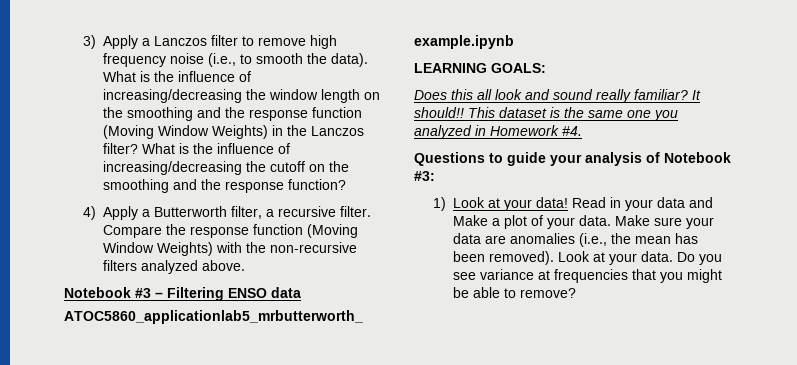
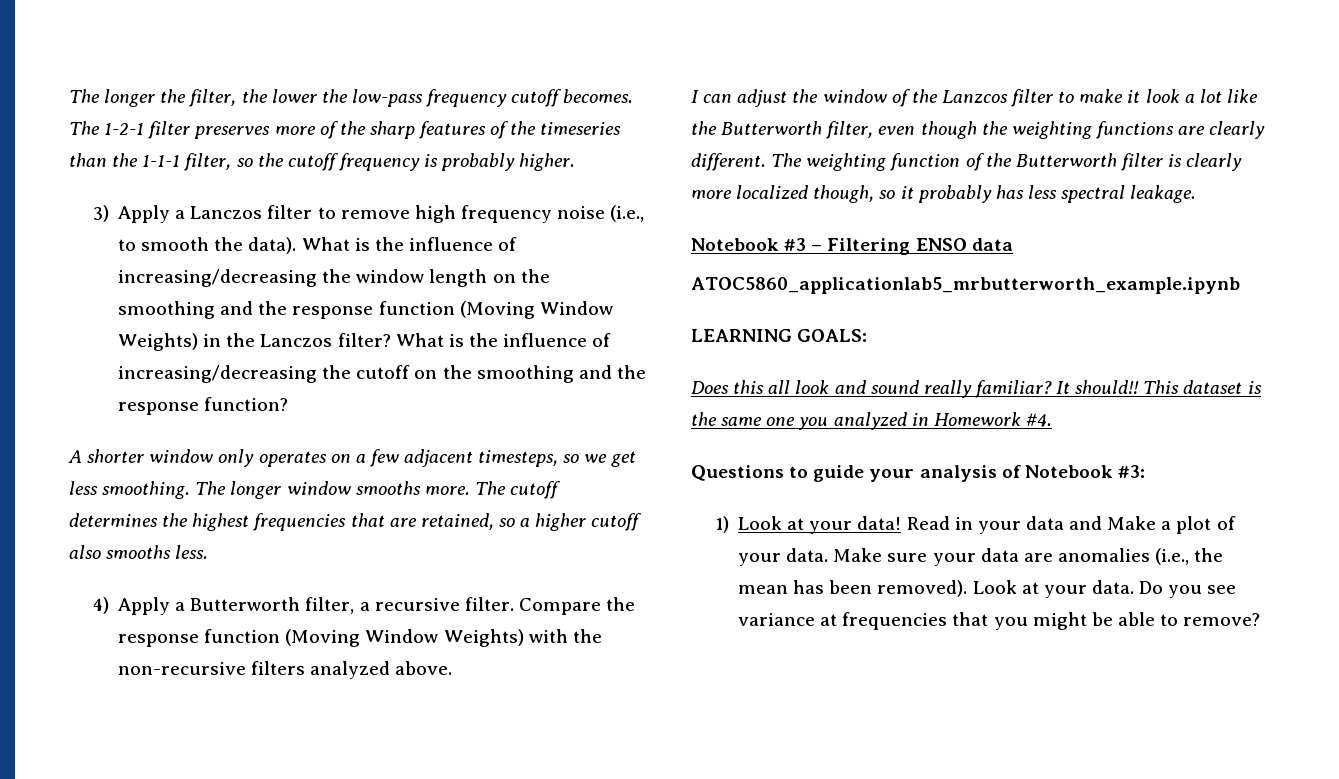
+ The longer the filter, the lower the low-pass frequency cutoff becomes. The 1-2-1 filter preserves more of the sharp features of the timeseries than the 1-1-1 filter, so the cutoff frequency is probably higher.
+ A shorter window only operates on a few adjacent timesteps, so we get less smoothing. The longer window smooths more. The cutoff determines the highest frequencies that are retained, so a higher cutoff also smooths less.
+ I can adjust the window of the Lanzcos filter to make it look a lot like the Butterworth filter, even though the weighting functions are clearly different. The weighting function of the Butterworth filter is clearly more localized though, so it probably has less spectral leakage.

